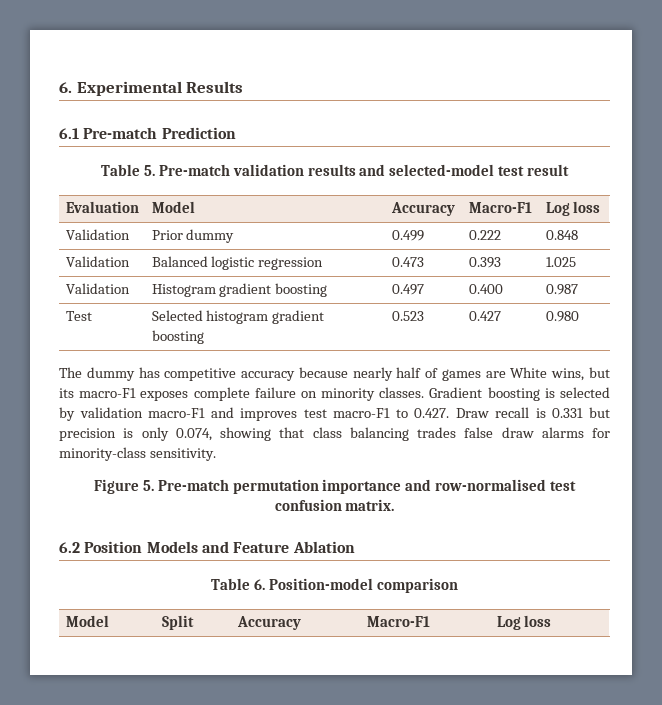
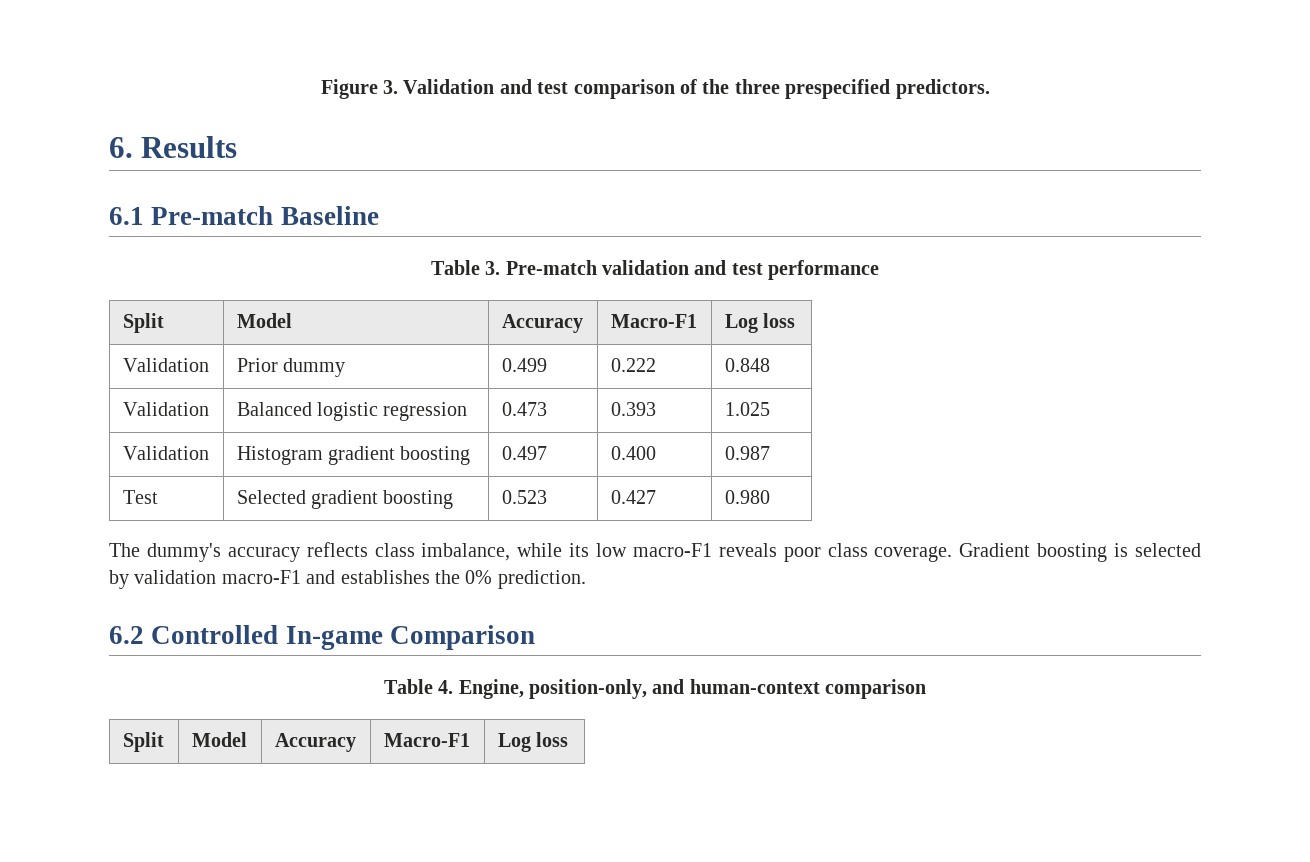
- 6. Experimental Results
+ Figure 3. Validation and test comparison of the three prespecified predictors.
+ 6. Results
- 6.1 Pre-match Prediction
- Table 5. Pre-match validation results and selected-model test result
- Evaluation | Model | Accuracy | Macro-F1 | Log loss
+ 6.1 Pre-match Baseline
+ Table 3. Pre-match validation and test performance
+ Split | Model | Accuracy | Macro-F1 | Log loss
- Test | Selected histogram gradient boosting | 0.523 | 0.427 | 0.980
+ Test | Selected gradient boosting | 0.523 | 0.427 | 0.980
- The dummy has competitive accuracy because nearly half of games are White wins, but its macro-F1 exposes complete failure on minority classes.
+ The dummy's accuracy reflects class imbalance, while its low macro-F1 reveals poor class coverage.
- Gradient boosting is selected by validation macro-F1 and improves test macro-F1 to 0.427. Draw recall is 0.331 but precision is only 0.074, showing that class balancing trades false draw alarms for minority-class sensitivity.
- Figure 5. Pre-match permutation importance and row-normalised test confusion matrix.
- 6.2 Position Models and Feature Ablation
- Table 6. Position-model comparison
- Model | Split | Accuracy | Macro-F1 | Log loss
+ Gradient boosting is selected by validation macro-F1 and establishes the 0% prediction.
+ 6.2 Controlled In-game Comparison
+ Table 4. Engine, position-only, and human-context comparison
+ Split | Model | Accuracy | Macro-F1 | Log loss

